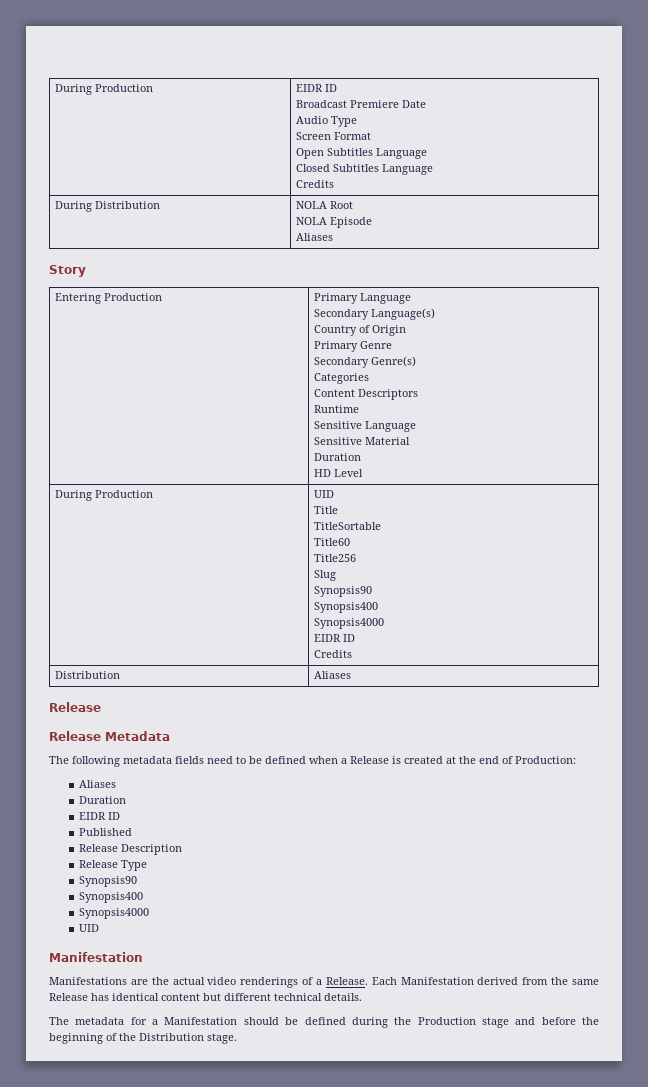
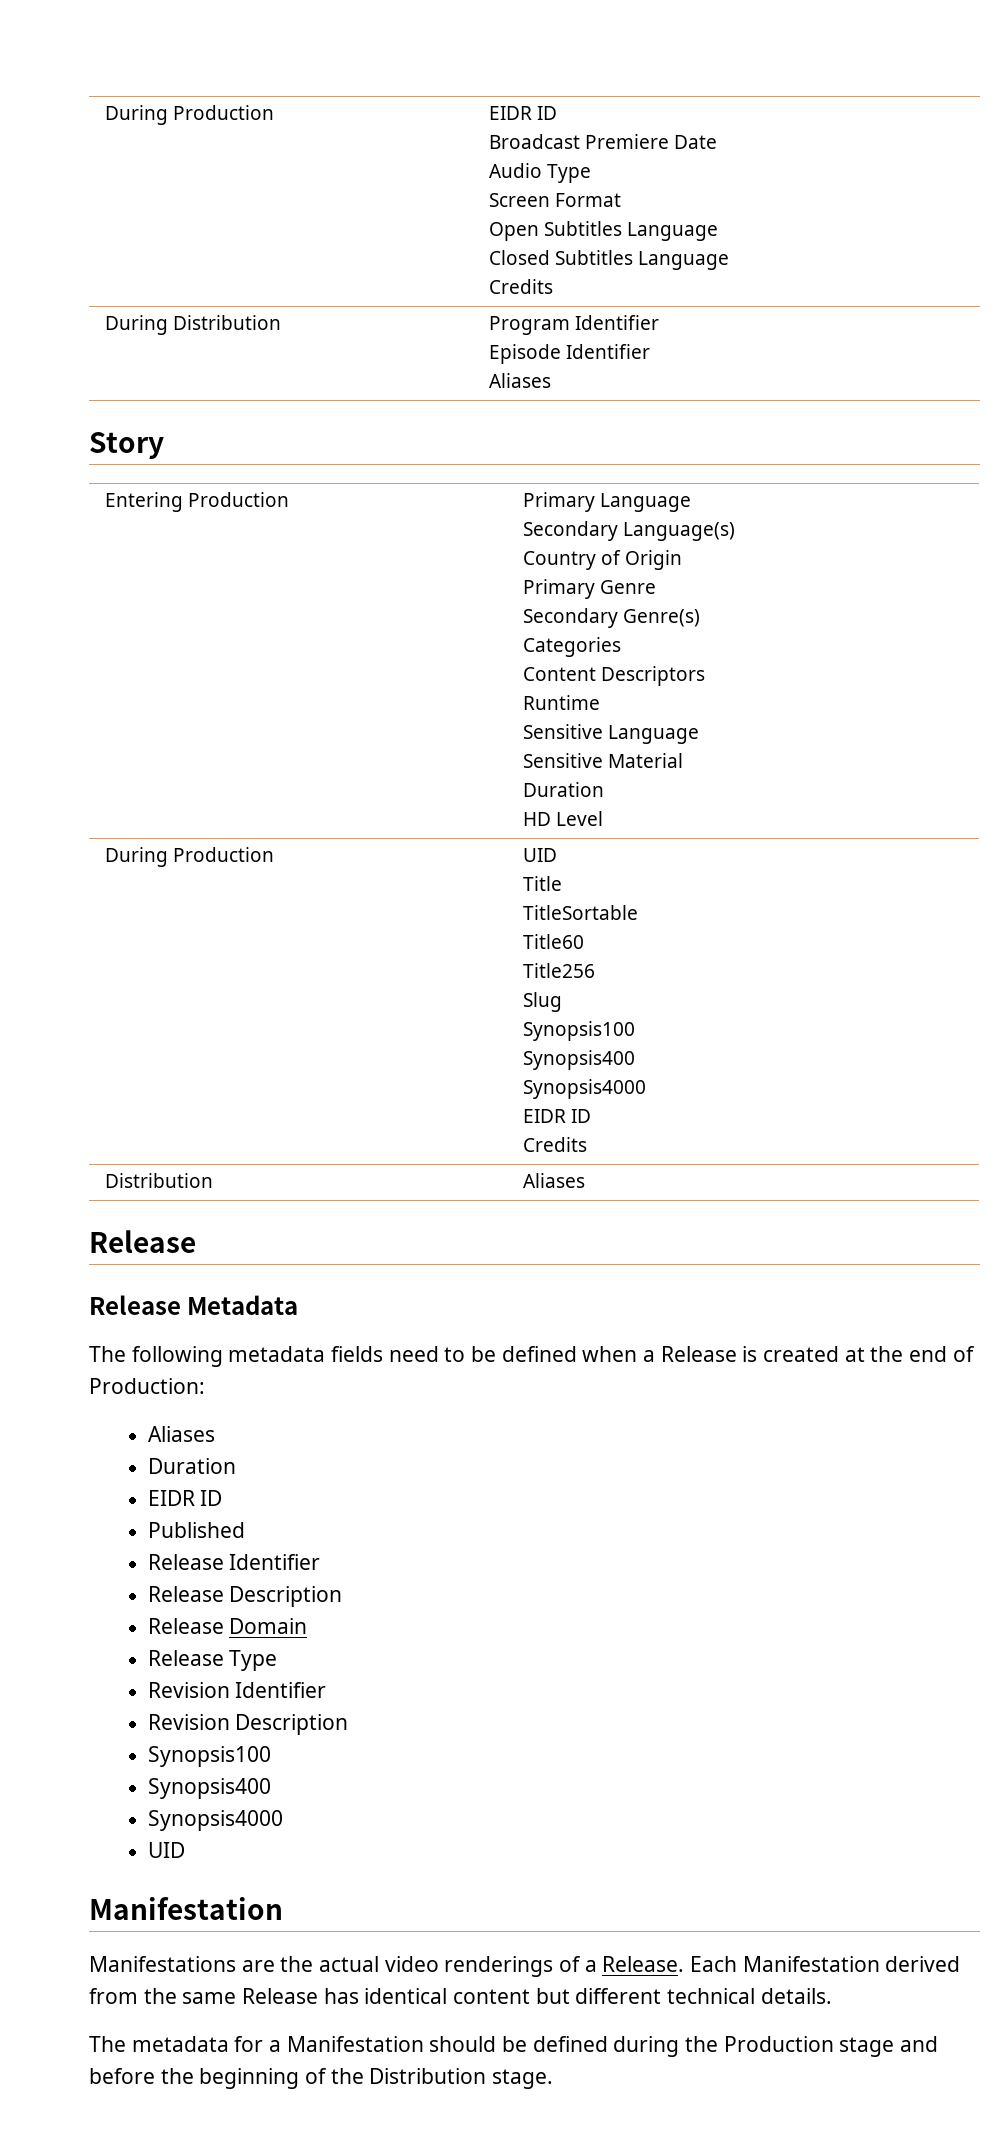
- During Distribution | NOLA Root
- NOLA Episode
+ During Distribution | Program Identifier
+ Episode Identifier
  During Production | UID
  Title
  TitleSortable
  Title60
  Title256
  Slug
- Synopsis90
+ Synopsis100
+ Release Identifier
+ Release Domain
  Release Type
- Synopsis90
+ Revision Identifier
+ Revision Description
+ Synopsis100

